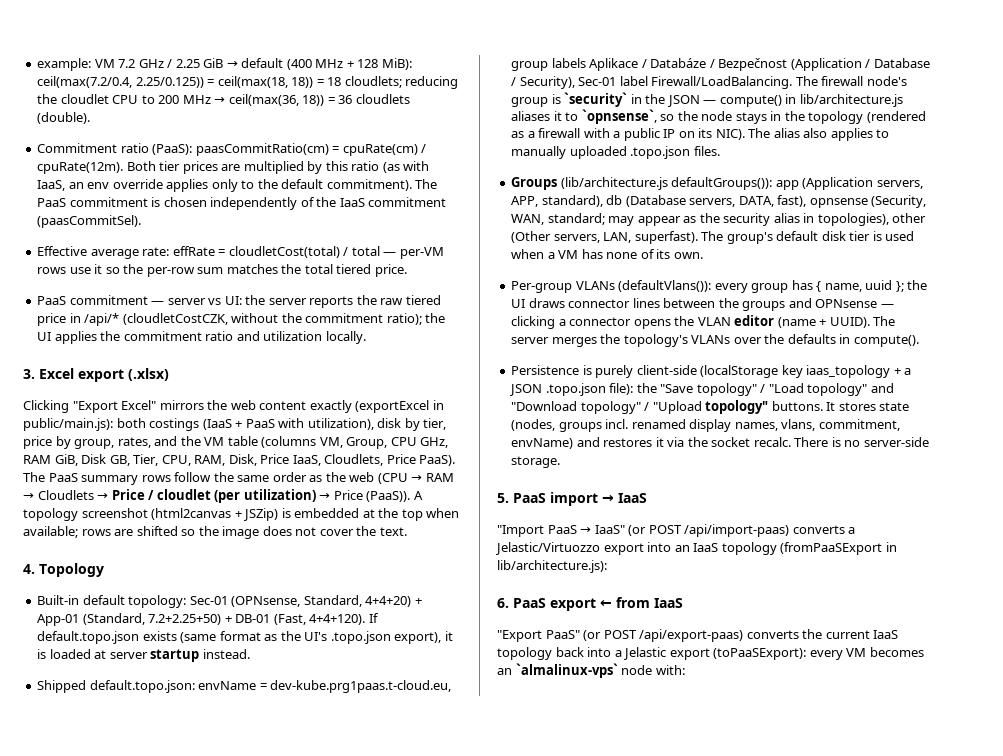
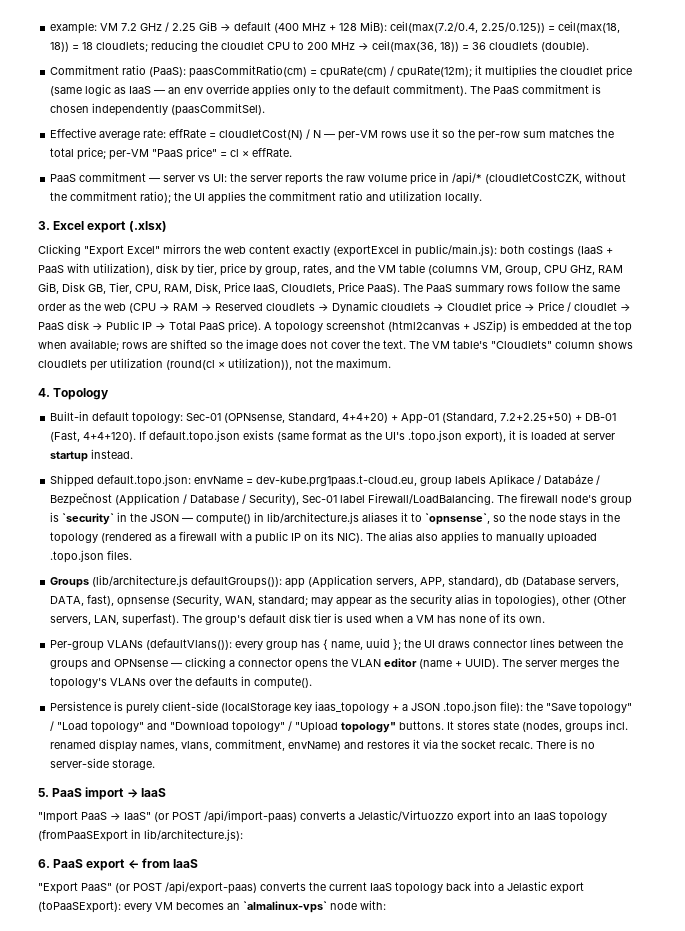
- Commitment ratio (PaaS): paasCommitRatio(cm) = cpuRate(cm) / cpuRate(12m). Both tier prices are multiplied by this ratio (as with IaaS, an env override applies only to the default commitment).
+ Commitment ratio (PaaS): paasCommitRatio(cm) = cpuRate(cm) / cpuRate(12m); it multiplies the cloudlet price (same logic as IaaS — an env override applies only to the default commitment).
- The PaaS commitment is chosen independently of the IaaS commitment (paasCommitSel).
+ The PaaS commitment is chosen independently (paasCommitSel).
- Effective average rate: effRate = cloudletCost(total) / total — per-VM rows use it so the per-row sum matches the total tiered price.
+ Effective average rate: effRate = cloudletCost(N) / N — per-VM rows use it so the per-row sum matches the total price; per-VM "PaaS price" = cl × effRate.
- PaaS commitment — server vs UI: the server reports the raw tiered price in /api/* (cloudletCostCZK, without the commitment ratio); the UI applies the commitment ratio and utilization locally.
+ PaaS commitment — server vs UI: the server reports the raw volume price in /api/* (cloudletCostCZK, without the commitment ratio); the UI applies the commitment ratio and utilization locally.
- The PaaS summary rows follow the same order as the web (CPU → RAM → Cloudlets → Price / cloudlet (per utilization) → Price (PaaS)).
+ The PaaS summary rows follow the same order as the web (CPU → RAM → Reserved cloudlets → Dynamic cloudlets → Cloudlet price → Price / cloudlet → PaaS disk → Public IP → Total PaaS price).
+ The VM table's "Cloudlets" column shows cloudlets per utilization (round(cl × utilization)), not the maximum.

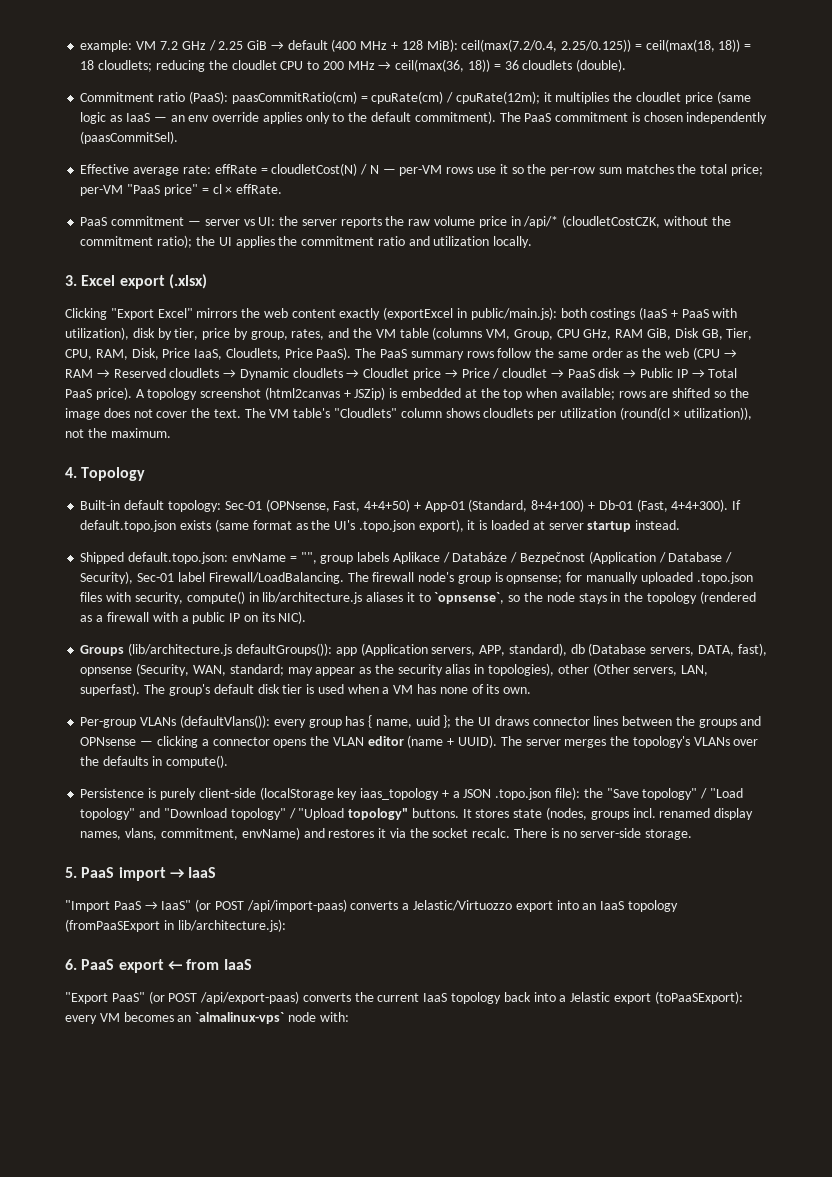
- Built-in default topology: Sec-01 (OPNsense, Standard, 4+4+20) + App-01 (Standard, 7.2+2.25+50) + DB-01 (Fast, 4+4+120).
+ Built-in default topology: Sec-01 (OPNsense, Fast, 4+4+50) + App-01 (Standard, 8+4+100) + Db-01 (Fast, 4+4+300).
- Shipped default.topo.json: envName = dev-kube.prg1paas.t-cloud.eu, group labels Aplikace / Databáze / Bezpečnost (Application / Database / Security), Sec-01 label Firewall/LoadBalancing.
+ Shipped default.topo.json: envName = "", group labels Aplikace / Databáze / Bezpečnost (Application / Database / Security), Sec-01 label Firewall/LoadBalancing.
- The firewall node's group is `security` in the JSON — compute() in lib/architecture.js aliases it to `opnsense`, so the node stays in the topology (rendered as a firewall with a public IP on its NIC). The alias also applies to manually uploaded .topo.json files.
+ The firewall node's group is opnsense; for manually uploaded .topo.json files with security, compute() in lib/architecture.js aliases it to `opnsense`, so the node stays in the topology (rendered as a firewall with a public IP on its NIC).

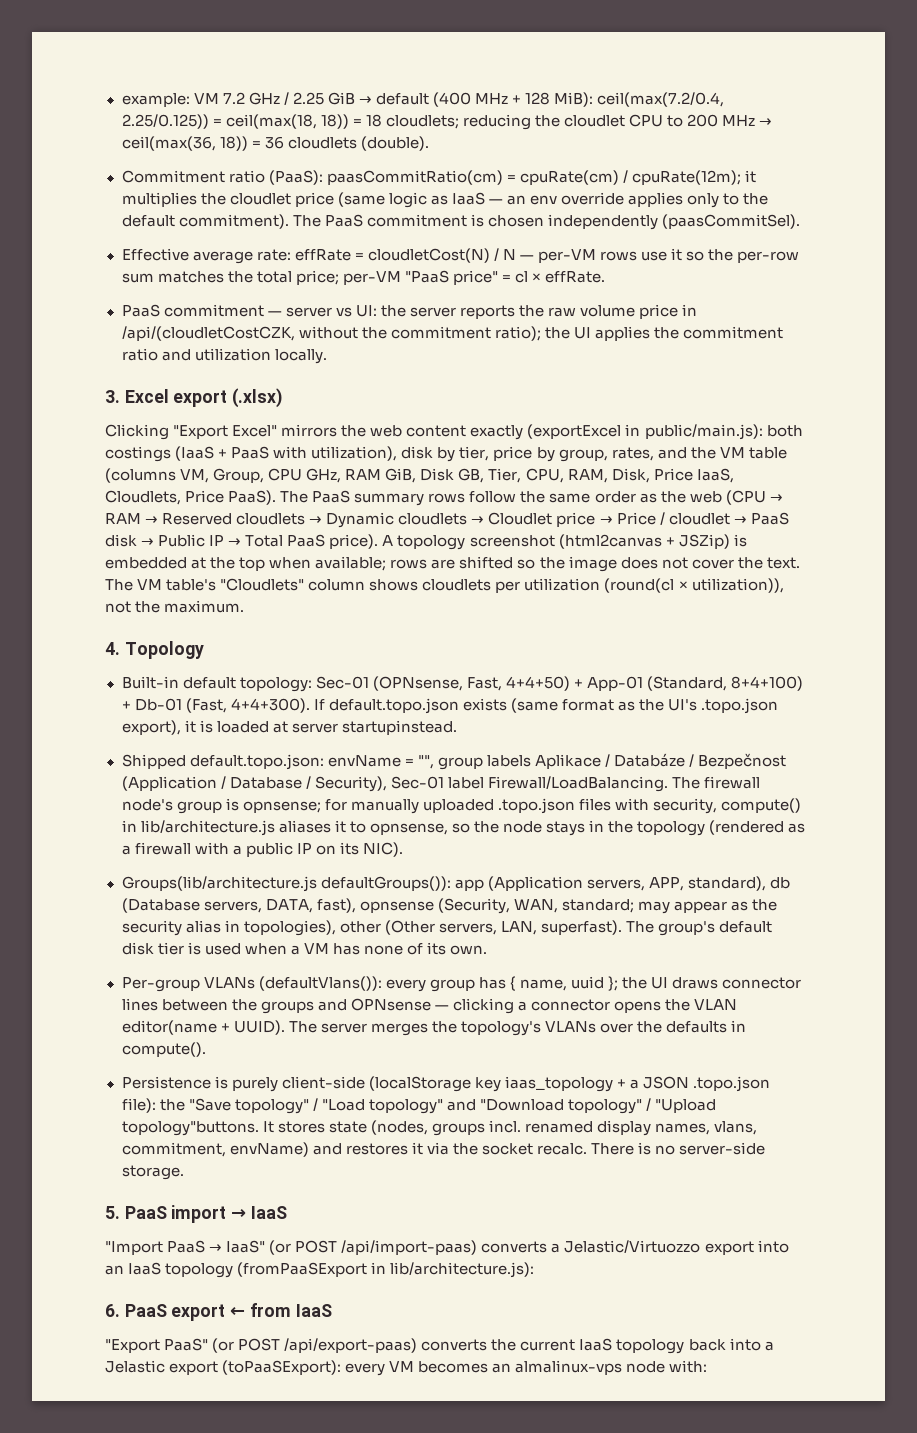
- PaaS commitment — server vs UI: the server reports the raw volume price in /api/* (cloudletCostCZK, without the commitment ratio); the UI applies the commitment ratio and utilization locally.
+ PaaS commitment — server vs UI: the server reports the raw volume price in /api/(cloudletCostCZK, without the commitment ratio); the UI applies the commitment ratio and utilization locally.
- If default.topo.json exists (same format as the UI's .topo.json export), it is loaded at server startup instead.
+ If default.topo.json exists (same format as the UI's .topo.json export), it is loaded at server startupinstead.
- The firewall node's group is opnsense; for manually uploaded .topo.json files with security, compute() in lib/architecture.js aliases it to `opnsense`, so the node stays in the topology (rendered as a firewall with a public IP on its NIC).
+ The firewall node's group is opnsense; for manually uploaded .topo.json files with security, compute() in lib/architecture.js aliases it to opnsense, so the node stays in the topology (rendered as a firewall with a public IP on its NIC).
- Groups (lib/architecture.js defaultGroups()): app (Application servers, APP, standard), db (Database servers, DATA, fast), opnsense (Security, WAN, standard; may appear as the security alias in topologies), other (Other servers, LAN, superfast).
+ Groups(lib/architecture.js defaultGroups()): app (Application servers, APP, standard), db (Database servers, DATA, fast), opnsense (Security, WAN, standard; may appear as the security alias in topologies), other (Other servers, LAN, superfast).
- Per-group VLANs (defaultVlans()): every group has { name, uuid }; the UI draws connector lines between the groups and OPNsense — clicking a connector opens the VLAN editor (name + UUID).
+ Per-group VLANs (defaultVlans()): every group has { name, uuid }; the UI draws connector lines between the groups and OPNsense — clicking a connector opens the VLAN editor(name + UUID).
- Persistence is purely client-side (localStorage key iaas_topology + a JSON .topo.json file): the "Save topology" / "Load topology" and "Download topology" / "Upload topology" buttons.
+ Persistence is purely client-side (localStorage key iaas_topology + a JSON .topo.json file): the "Save topology" / "Load topology" and "Download topology" / "Upload topology"buttons.
- "Export PaaS" (or POST /api/export-paas) converts the current IaaS topology back into a Jelastic export (toPaaSExport): every VM becomes an `almalinux-vps` node with:
+ "Export PaaS" (or POST /api/export-paas) converts the current IaaS topology back into a Jelastic export (toPaaSExport): every VM becomes an almalinux-vps node with:

